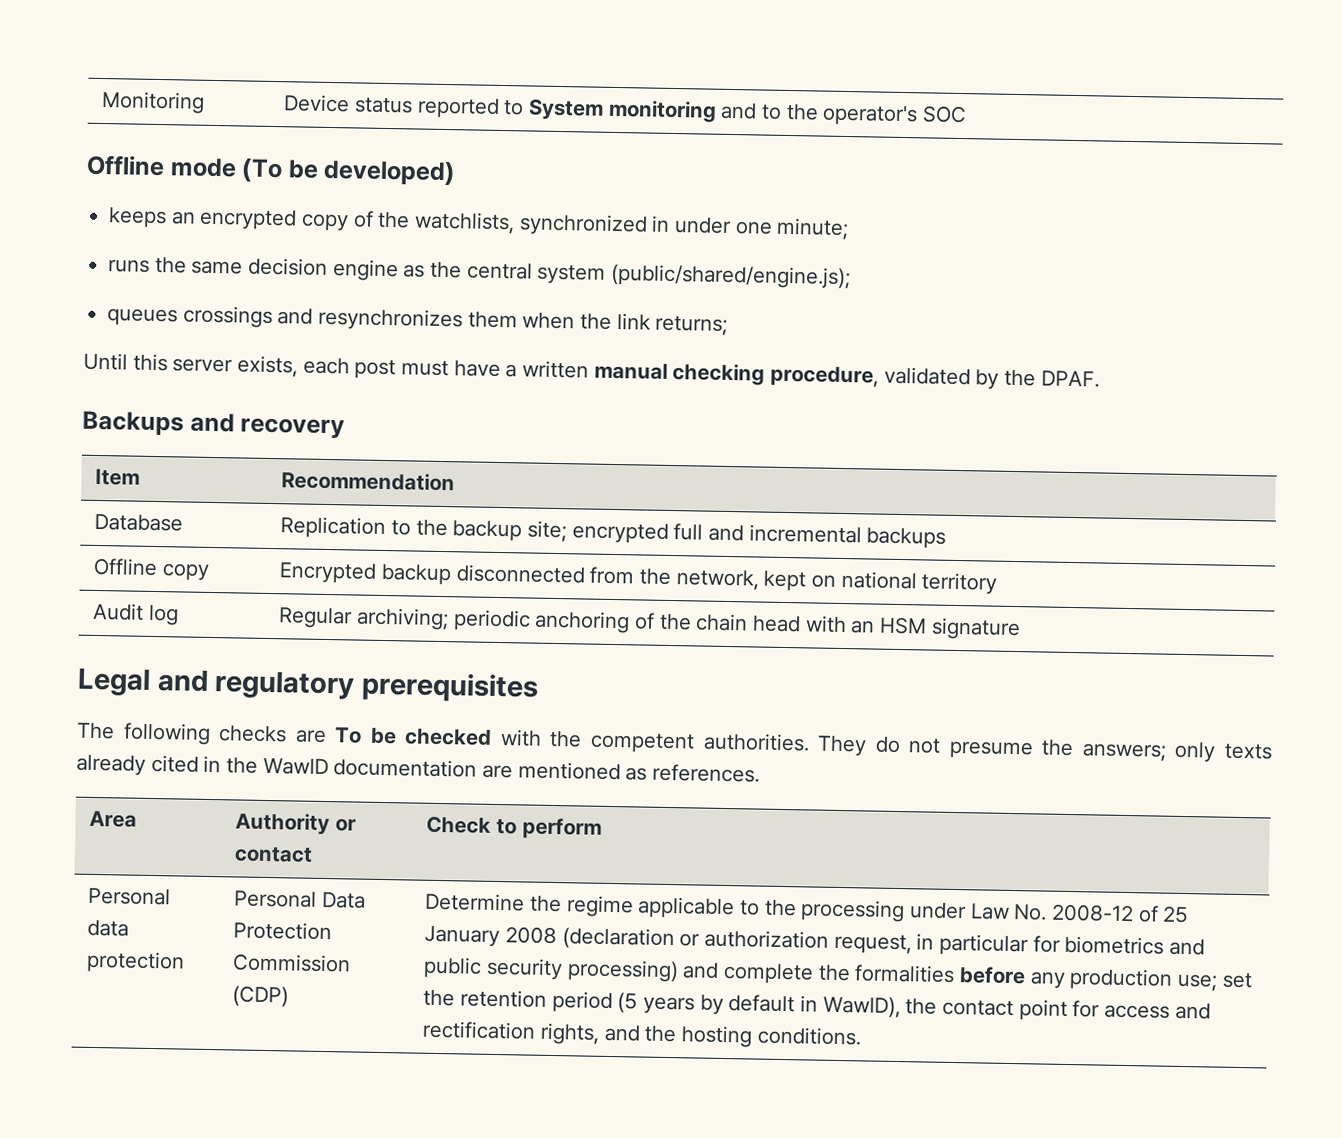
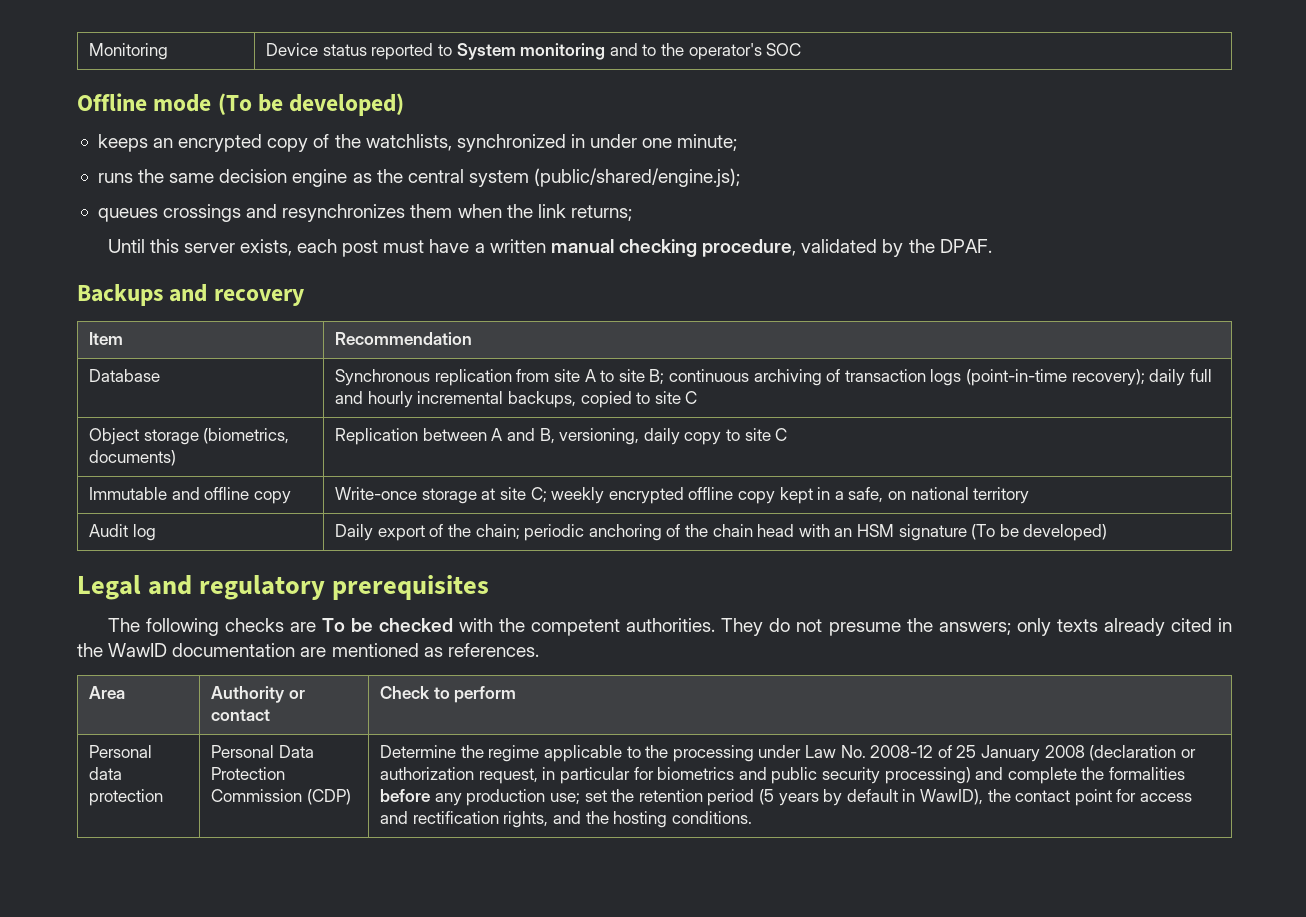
- Database | Replication to the backup site; encrypted full and incremental backups
- Offline copy | Encrypted backup disconnected from the network, kept on national territory
+ Database | Synchronous replication from site A to site B; continuous archiving of transaction logs (point-in-time recovery); daily full and hourly incremental backups, copied to site C
+ Object storage (biometrics, documents) | Replication between A and B, versioning, daily copy to site C
+ Immutable and offline copy | Write-once storage at site C; weekly encrypted offline copy kept in a safe, on national territory
- Audit log | Regular archiving; periodic anchoring of the chain head with an HSM signature
+ Audit log | Daily export of the chain; periodic anchoring of the chain head with an HSM signature (To be developed)

